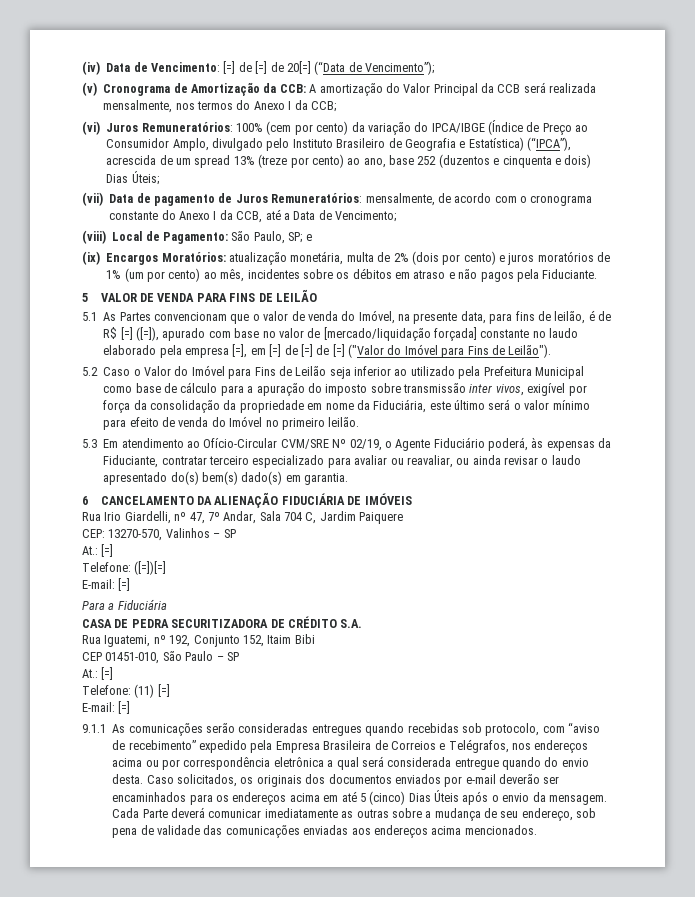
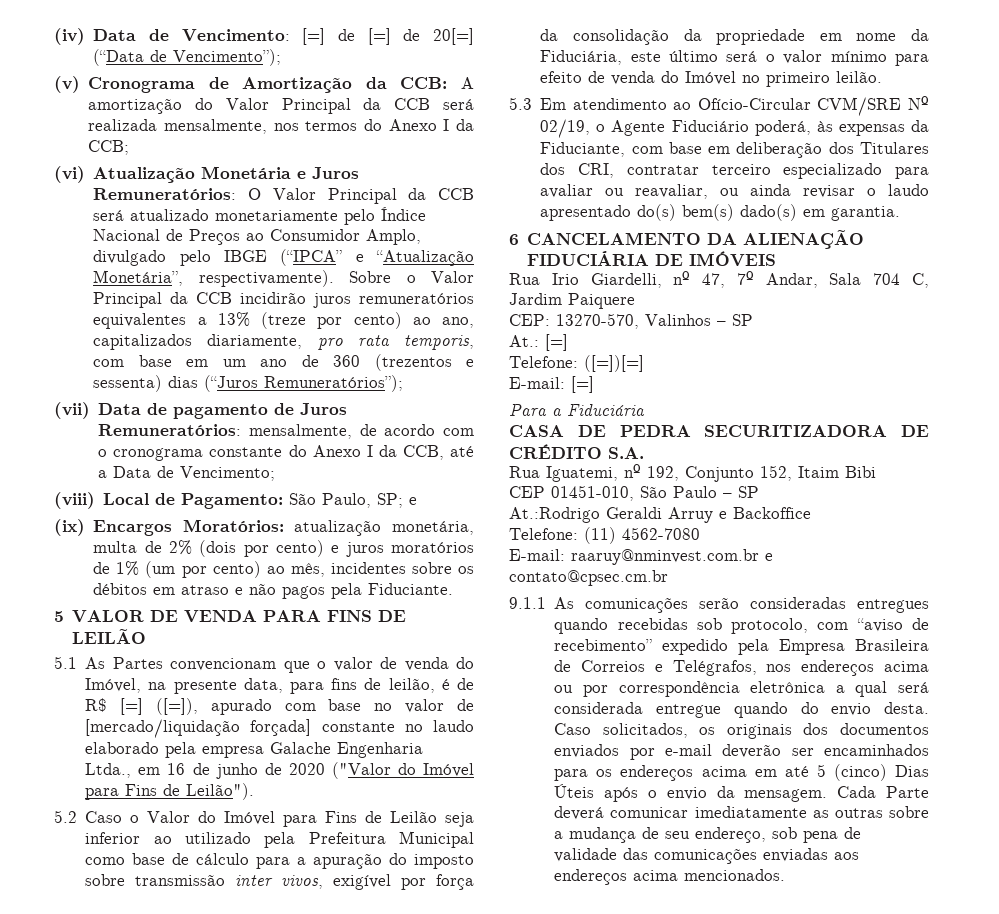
- (vi) Juros Remuneratórios: 100% (cem por cento) da variação do IPCA/IBGE (Índice de Preço ao Consumidor Amplo, divulgado pelo Instituto Brasileiro de Geografia e Estatística) (“IPCA”), acrescida de um spread 13% (treze por cento) ao ano, base 252 (duzentos e cinquenta e dois) Dias Úteis;
+ (vi) Atualização Monetária e Juros Remuneratórios: O Valor Principal da CCB será atualizado monetariamente pelo Índice Nacional de Preços ao Consumidor Amplo, divulgado pelo IBGE (“IPCA” e “Atualização Monetária”, respectivamente). Sobre o Valor Principal da CCB incidirão juros remuneratórios equivalentes a 13% (treze por cento) ao ano, capitalizados diariamente, pro rata temporis, com base em um ano de 360 (trezentos e sessenta) dias (“Juros Remuneratórios”);
- 5.1 As Partes convencionam que o valor de venda do Imóvel, na presente data, para fins de leilão, é de R$ [=] ([=]), apurado com base no valor de [mercado/liquidação forçada] constante no laudo elaborado pela empresa [=], em [=] de [=] de [=] ("Valor do Imóvel para Fins de Leilão").
+ 5.1 As Partes convencionam que o valor de venda do Imóvel, na presente data, para fins de leilão, é de R$ [=] ([=]), apurado com base no valor de [mercado/liquidação forçada] constante no laudo elaborado pela empresa Galache Engenharia Ltda., em 16 de junho de 2020 ("Valor do Imóvel para Fins de Leilão").
- 5.3 Em atendimento ao Ofício-Circular CVM/SRE Nº 02/19, o Agente Fiduciário poderá, às expensas da Fiduciante, contratar terceiro especializado para avaliar ou reavaliar, ou ainda revisar o laudo apresentado do(s) bem(s) dado(s) em garantia.
+ 5.3 Em atendimento ao Ofício-Circular CVM/SRE Nº 02/19, o Agente Fiduciário poderá, às expensas da Fiduciante, com base em deliberação dos Titulares dos CRI, contratar terceiro especializado para avaliar ou reavaliar, ou ainda revisar o laudo apresentado do(s) bem(s) dado(s) em garantia.
  CEP 01451-010, São Paulo – SP
- At.: [=]
+ At.:Rodrigo Geraldi Arruy e Backoffice
- Telefone: (11) [=]
- E-mail: [=]
+ Telefone: (11) 4562-7080
+ E-mail: raaruy@nminvest.com.br e contato@cpsec.cm.br

